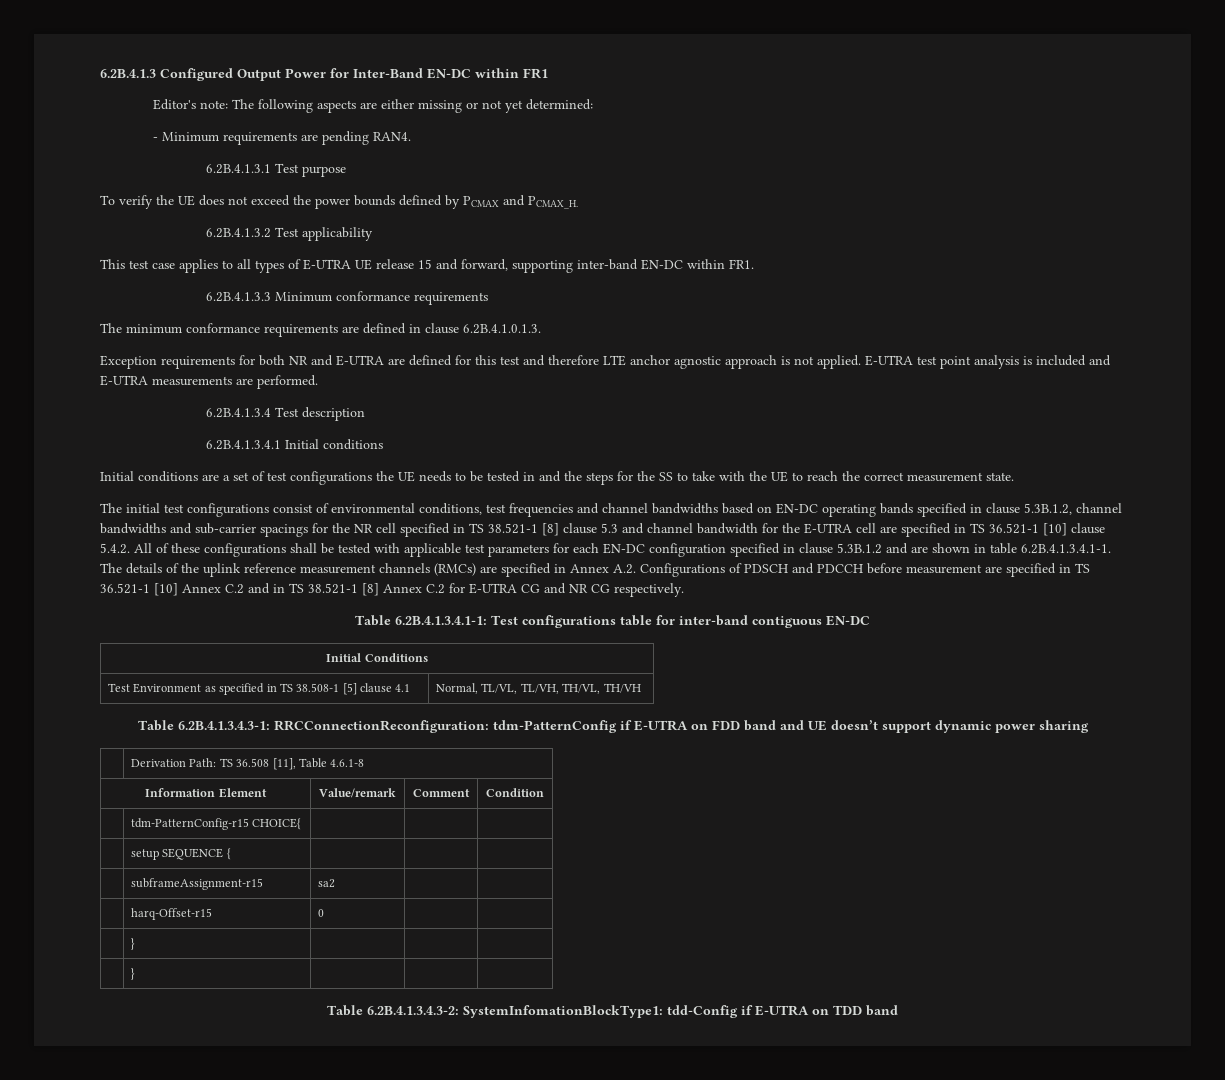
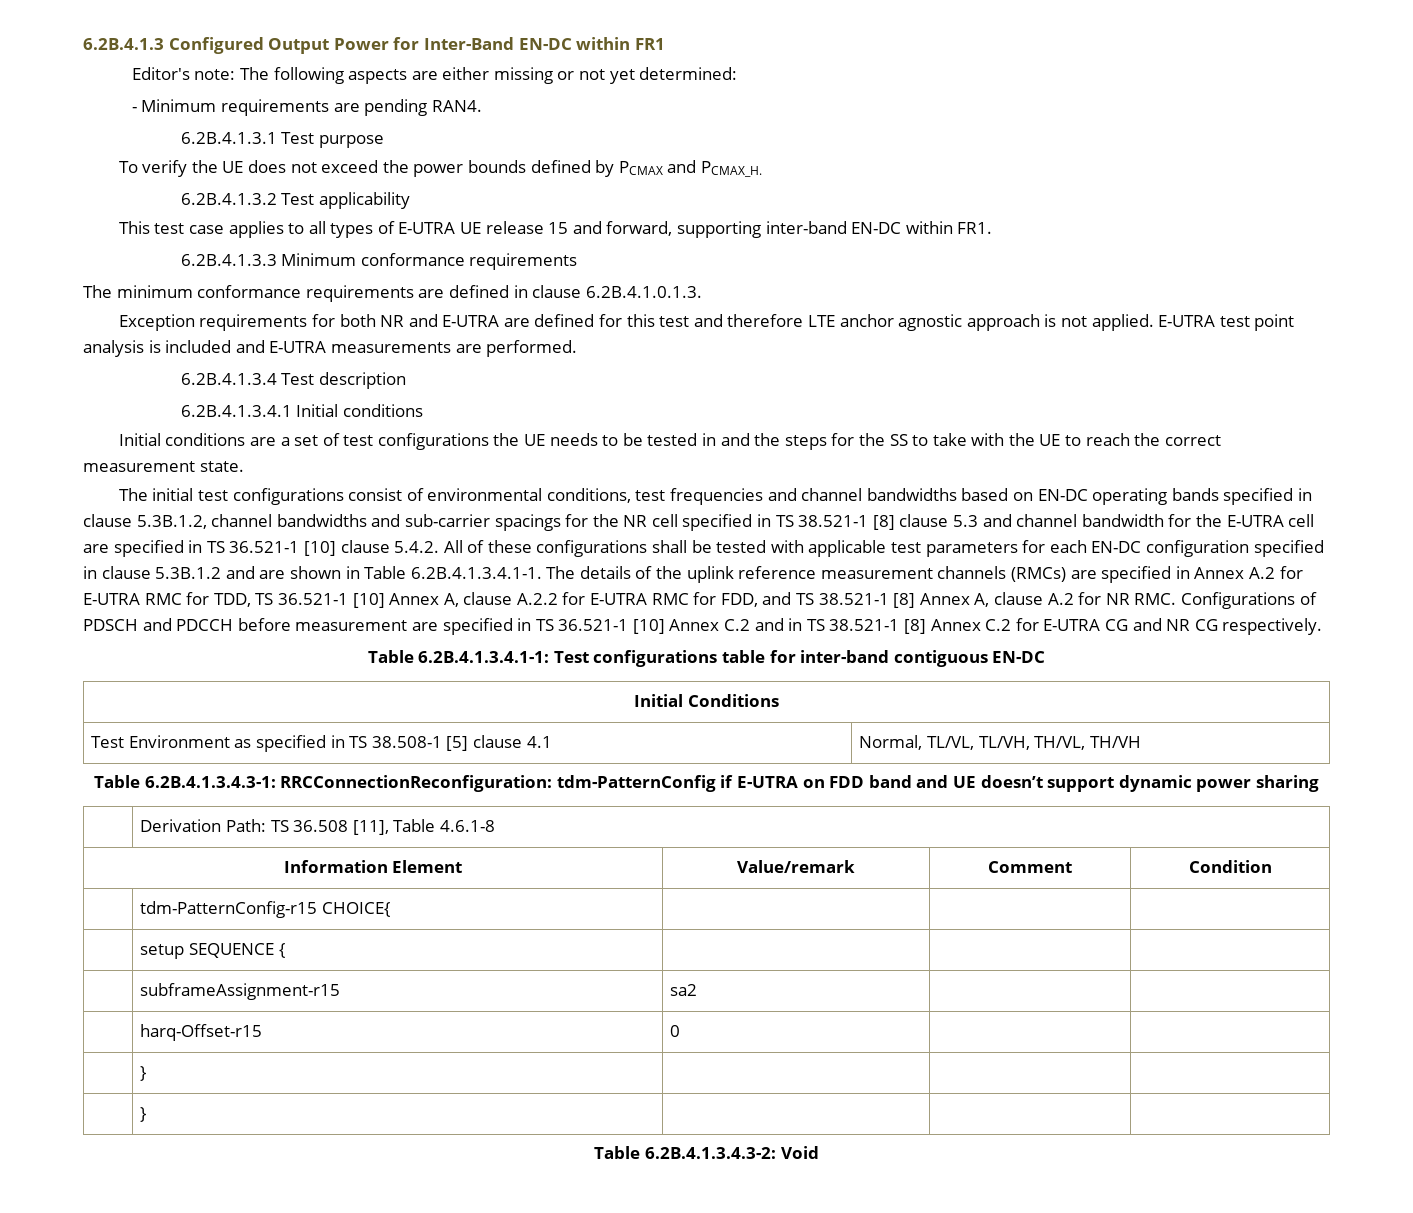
- The initial test configurations consist of environmental conditions, test frequencies and channel bandwidths based on EN-DC operating bands specified in clause 5.3B.1.2, channel bandwidths and sub-carrier spacings for the NR cell specified in TS 38.521-1 [8] clause 5.3 and channel bandwidth for the E-UTRA cell are specified in TS 36.521-1 [10] clause 5.4.2. All of these configurations shall be tested with applicable test parameters for each EN-DC configuration specified in clause 5.3B.1.2 and are shown in table 6.2B.4.1.3.4.1-1. The details of the uplink reference measurement channels (RMCs) are specified in Annex A.2. Configurations of PDSCH and PDCCH before measurement are specified in TS 36.521-1 [10] Annex C.2 and in TS 38.521-1 [8] Annex C.2 for E-UTRA CG and NR CG respectively.
+ The initial test configurations consist of environmental conditions, test frequencies and channel bandwidths based on EN-DC operating bands specified in clause 5.3B.1.2, channel bandwidths and sub-carrier spacings for the NR cell specified in TS 38.521-1 [8] clause 5.3 and channel bandwidth for the E-UTRA cell are specified in TS 36.521-1 [10] clause 5.4.2. All of these configurations shall be tested with applicable test parameters for each EN-DC configuration specified in clause 5.3B.1.2 and are shown in Table 6.2B.4.1.3.4.1-1. The details of the uplink reference measurement channels (RMCs) are specified in Annex A.2 for E-UTRA RMC for TDD, TS 36.521-1 [10] Annex A, clause A.2.2 for E-UTRA RMC for FDD, and TS 38.521-1 [8] Annex A, clause A.2 for NR RMC. Configurations of PDSCH and PDCCH before measurement are specified in TS 36.521-1 [10] Annex C.2 and in TS 38.521-1 [8] Annex C.2 for E-UTRA CG and NR CG respectively.
- Table 6.2B.4.1.3.4.3-2: SystemInfomationBlockType1: tdd-Config if E-UTRA on TDD band
+ Table 6.2B.4.1.3.4.3-2: Void

